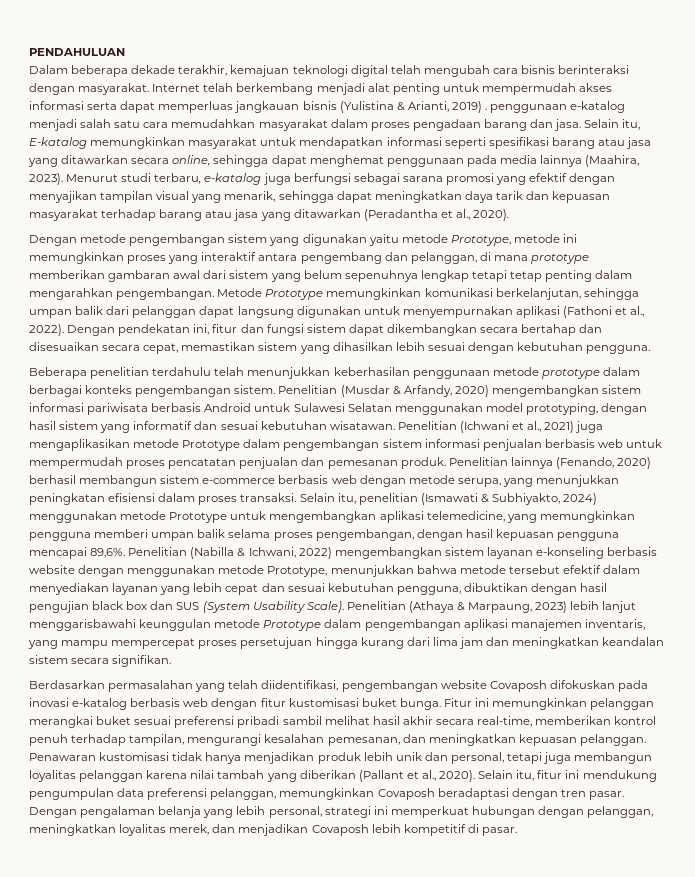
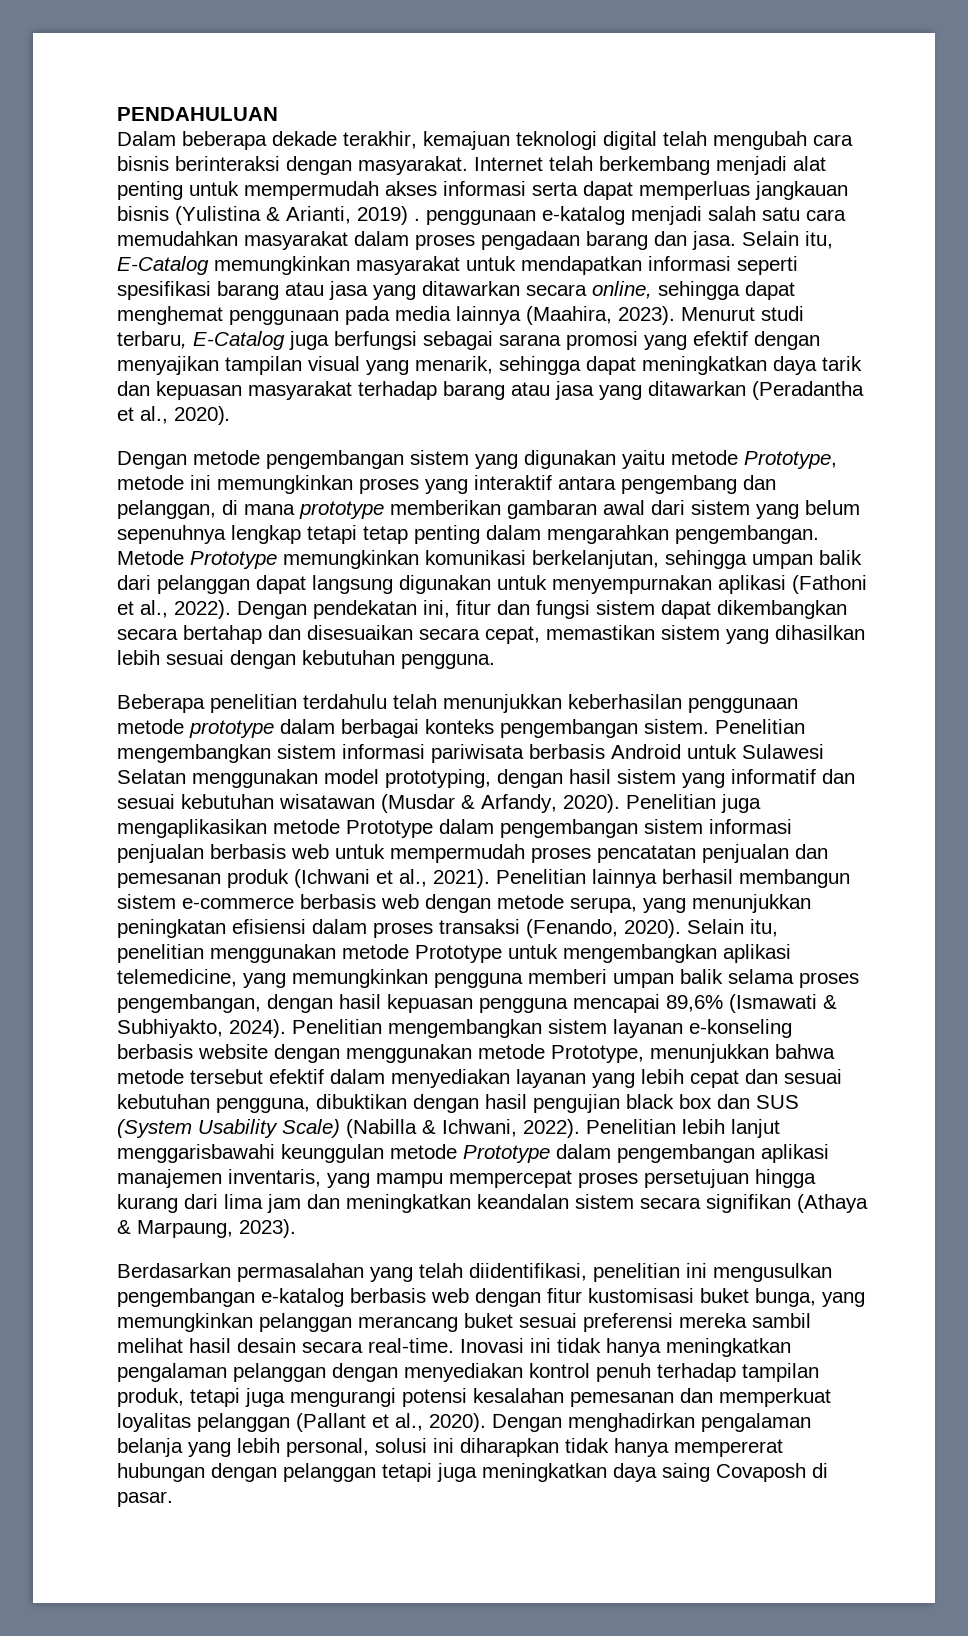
- Selain itu, E-katalog memungkinkan masyarakat untuk mendapatkan informasi seperti spesifikasi barang atau jasa yang ditawarkan secara online, sehingga dapat menghemat penggunaan pada media lainnya (Maahira, 2023).
+ Selain itu, E-Catalog memungkinkan masyarakat untuk mendapatkan informasi seperti spesifikasi barang atau jasa yang ditawarkan secara online, sehingga dapat menghemat penggunaan pada media lainnya (Maahira, 2023).
- Menurut studi terbaru, e-katalog juga berfungsi sebagai sarana promosi yang efektif dengan menyajikan tampilan visual yang menarik, sehingga dapat meningkatkan daya tarik dan kepuasan masyarakat terhadap barang atau jasa yang ditawarkan (Peradantha et al., 2020).
+ Menurut studi terbaru, E-Catalog juga berfungsi sebagai sarana promosi yang efektif dengan menyajikan tampilan visual yang menarik, sehingga dapat meningkatkan daya tarik dan kepuasan masyarakat terhadap barang atau jasa yang ditawarkan (Peradantha et al., 2020).
- Penelitian (Musdar & Arfandy, 2020) mengembangkan sistem informasi pariwisata berbasis Android untuk Sulawesi Selatan menggunakan model prototyping, dengan hasil sistem yang informatif dan sesuai kebutuhan wisatawan. Penelitian (Ichwani et al., 2021) juga mengaplikasikan metode Prototype dalam pengembangan sistem informasi penjualan berbasis web untuk mempermudah proses pencatatan penjualan dan pemesanan produk. Penelitian lainnya (Fenando, 2020) berhasil membangun sistem e-commerce berbasis web dengan metode serupa, yang menunjukkan peningkatan efisiensi dalam proses transaksi. Selain itu, penelitian (Ismawati & Subhiyakto, 2024) menggunakan metode Prototype untuk mengembangkan aplikasi telemedicine, yang memungkinkan pengguna memberi umpan balik selama proses pengembangan, dengan hasil kepuasan pengguna mencapai 89,6%. Penelitian (Nabilla & Ichwani, 2022) mengembangkan sistem layanan e-konseling berbasis website dengan menggunakan metode Prototype, menunjukkan bahwa metode tersebut efektif dalam menyediakan layanan yang lebih cepat dan sesuai kebutuhan pengguna, dibuktikan dengan hasil pengujian black box dan SUS (System Usability Scale). Penelitian (Athaya & Marpaung, 2023) lebih lanjut menggarisbawahi keunggulan metode Prototype dalam pengembangan aplikasi manajemen inventaris, yang mampu mempercepat proses persetujuan hingga kurang dari lima jam dan meningkatkan keandalan sistem secara signifikan.
+ Penelitian mengembangkan sistem informasi pariwisata berbasis Android untuk Sulawesi Selatan menggunakan model prototyping, dengan hasil sistem yang informatif dan sesuai kebutuhan wisatawan (Musdar & Arfandy, 2020). Penelitian juga mengaplikasikan metode Prototype dalam pengembangan sistem informasi penjualan berbasis web untuk mempermudah proses pencatatan penjualan dan pemesanan produk (Ichwani et al., 2021). Penelitian lainnya berhasil membangun sistem e-commerce berbasis web dengan metode serupa, yang menunjukkan peningkatan efisiensi dalam proses transaksi (Fenando, 2020). Selain itu, penelitian menggunakan metode Prototype untuk mengembangkan aplikasi telemedicine, yang memungkinkan pengguna memberi umpan balik selama proses pengembangan, dengan hasil kepuasan pengguna mencapai 89,6% (Ismawati & Subhiyakto, 2024). Penelitian mengembangkan sistem layanan e-konseling berbasis website dengan menggunakan metode Prototype, menunjukkan bahwa metode tersebut efektif dalam menyediakan layanan yang lebih cepat dan sesuai kebutuhan pengguna, dibuktikan dengan hasil pengujian black box dan SUS (System Usability Scale) (Nabilla & Ichwani, 2022). Penelitian lebih lanjut menggarisbawahi keunggulan metode Prototype dalam pengembangan aplikasi manajemen inventaris, yang mampu mempercepat proses persetujuan hingga kurang dari lima jam dan meningkatkan keandalan sistem secara signifikan (Athaya & Marpaung, 2023).
- Berdasarkan permasalahan yang telah diidentifikasi, pengembangan website Covaposh difokuskan pada inovasi e-katalog berbasis web dengan fitur kustomisasi buket bunga. Fitur ini memungkinkan pelanggan merangkai buket sesuai preferensi pribadi sambil melihat hasil akhir secara real-time, memberikan kontrol penuh terhadap tampilan, mengurangi kesalahan pemesanan, dan meningkatkan kepuasan pelanggan. Penawaran kustomisasi tidak hanya menjadikan produk lebih unik dan personal, tetapi juga membangun loyalitas pelanggan karena nilai tambah yang diberikan (Pallant et al., 2020). Selain itu, fitur ini mendukung pengumpulan data preferensi pelanggan, memungkinkan Covaposh beradaptasi dengan tren pasar. Dengan pengalaman belanja yang lebih personal, strategi ini memperkuat hubungan dengan pelanggan, meningkatkan loyalitas merek, dan menjadikan Covaposh lebih kompetitif di pasar.
+ Berdasarkan permasalahan yang telah diidentifikasi, penelitian ini mengusulkan pengembangan e-katalog berbasis web dengan fitur kustomisasi buket bunga, yang memungkinkan pelanggan merancang buket sesuai preferensi mereka sambil melihat hasil desain secara real-time. Inovasi ini tidak hanya meningkatkan pengalaman pelanggan dengan menyediakan kontrol penuh terhadap tampilan produk, tetapi juga mengurangi potensi kesalahan pemesanan dan memperkuat loyalitas pelanggan (Pallant et al., 2020). Dengan menghadirkan pengalaman belanja yang lebih personal, solusi ini diharapkan tidak hanya mempererat hubungan dengan pelanggan tetapi juga meningkatkan daya saing Covaposh di pasar.

